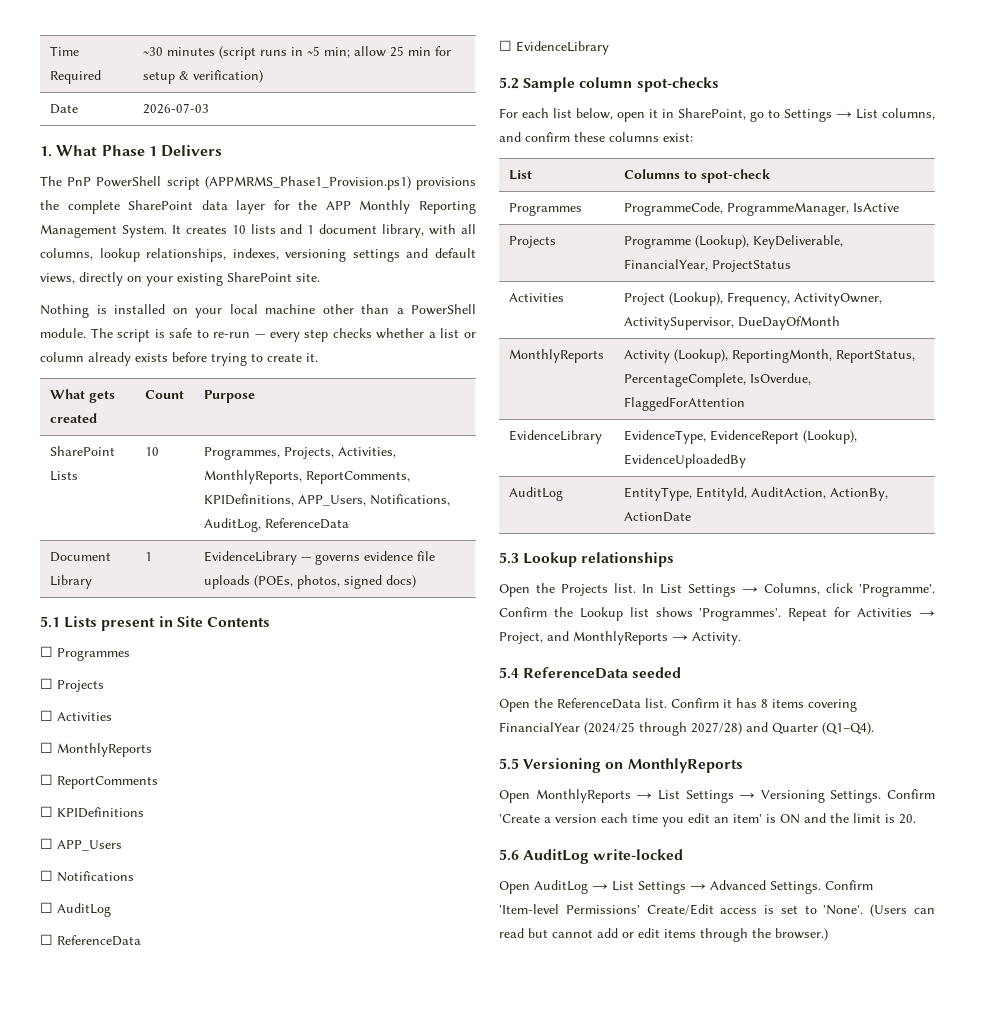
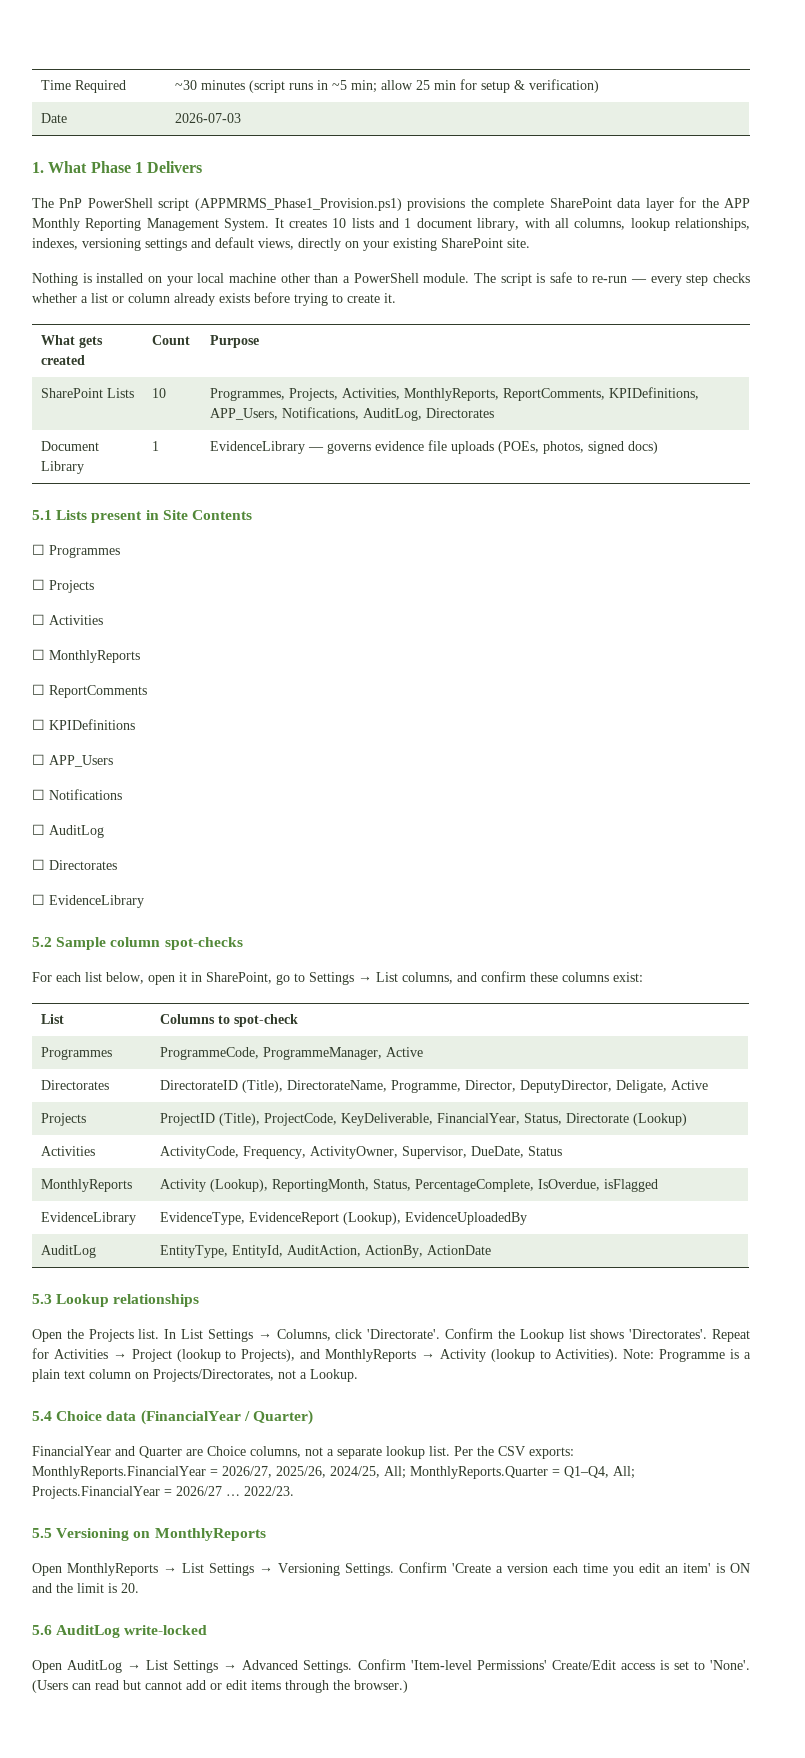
- SharePoint Lists | 10 | Programmes, Projects, Activities, MonthlyReports, ReportComments, KPIDefinitions, APP_Users, Notifications, AuditLog, ReferenceData
+ SharePoint Lists | 10 | Programmes, Projects, Activities, MonthlyReports, ReportComments, KPIDefinitions, APP_Users, Notifications, AuditLog, Directorates
- ☐ ReferenceData
+ ☐ Directorates
- Programmes | ProgrammeCode, ProgrammeManager, IsActive
- Projects | Programme (Lookup), KeyDeliverable, FinancialYear, ProjectStatus
- Activities | Project (Lookup), Frequency, ActivityOwner, ActivitySupervisor, DueDayOfMonth
+ Programmes | ProgrammeCode, ProgrammeManager, Active
+ Directorates | DirectorateID (Title), DirectorateName, Programme, Director, DeputyDirector, Deligate, Active
+ Projects | ProjectID (Title), ProjectCode, KeyDeliverable, FinancialYear, Status, Directorate (Lookup)
+ Activities | ActivityCode, Frequency, ActivityOwner, Supervisor, DueDate, Status
- MonthlyReports | Activity (Lookup), ReportingMonth, ReportStatus, PercentageComplete, IsOverdue, FlaggedForAttention
+ MonthlyReports | Activity (Lookup), ReportingMonth, Status, PercentageComplete, IsOverdue, isFlagged
- In List Settings → Columns, click 'Programme'.
+ In List Settings → Columns, click 'Directorate'.
- Confirm the Lookup list shows 'Programmes'.
+ Confirm the Lookup list shows 'Directorates'.
- Repeat for Activities → Project, and MonthlyReports → Activity.
- 5.4 ReferenceData seeded
- Open the ReferenceData list. Confirm it has 8 items covering FinancialYear (2024/25 through 2027/28) and Quarter (Q1–Q4).
+ Repeat for Activities → Project (lookup to Projects), and MonthlyReports → Activity (lookup to Activities). Note: Programme is a plain text column on Projects/Directorates, not a Lookup.
+ 5.4 Choice data (FinancialYear / Quarter)
+ FinancialYear and Quarter are Choice columns, not a separate lookup list. Per the CSV exports: MonthlyReports.FinancialYear = 2026/27, 2025/26, 2024/25, All; MonthlyReports.Quarter = Q1–Q4, All; Projects.FinancialYear = 2026/27 … 2022/23.

